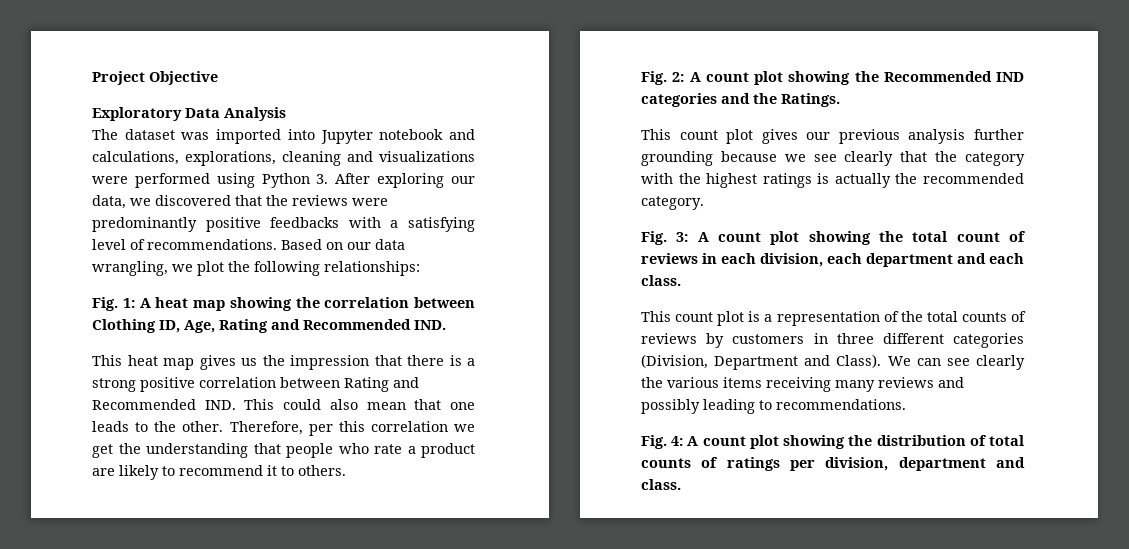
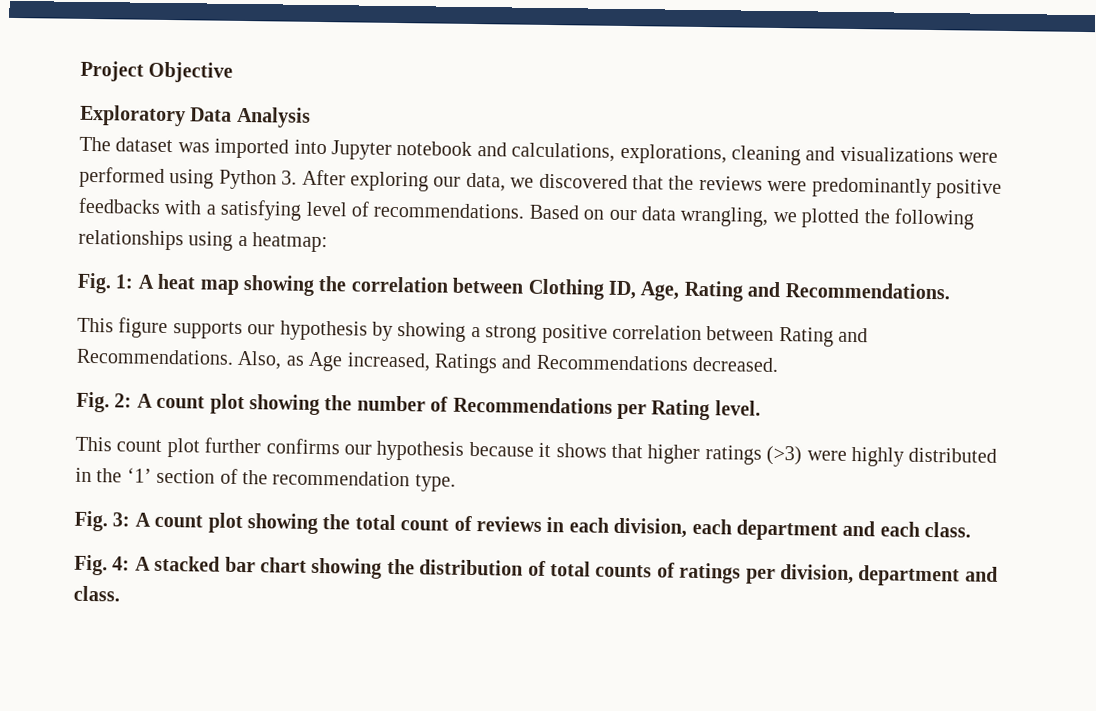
- Based on our data wrangling, we plot the following relationships:
+ Based on our data wrangling, we plotted the following relationships using a heatmap:
- Fig. 1: A heat map showing the correlation between Clothing ID, Age, Rating and Recommended IND.
- This heat map gives us the impression that there is a strong positive correlation between Rating and Recommended IND. This could also mean that one leads to the other. Therefore, per this correlation we get the understanding that people who rate a product are likely to recommend it to others.
+ Fig. 1: A heat map showing the correlation between Clothing ID, Age, Rating and Recommendations.
+ This figure supports our hypothesis by showing a strong positive correlation between Rating and Recommendations. Also, as Age increased, Ratings and Recommendations decreased.
- Fig. 2: A count plot showing the Recommended IND categories and the Ratings.
- This count plot gives our previous analysis further grounding because we see clearly that the category with the highest ratings is actually the recommended category.
+ Fig. 2: A count plot showing the number of Recommendations per Rating level.
+ This count plot further confirms our hypothesis because it shows that higher ratings (>3) were highly distributed in the ‘1’ section of the recommendation type.
- This count plot is a representation of the total counts of reviews by customers in three different categories (Division, Department and Class). We can see clearly the various items receiving many reviews and possibly leading to recommendations.
- Fig. 4: A count plot showing the distribution of total counts of ratings per division, department and class.
+ Fig. 4: A stacked bar chart showing the distribution of total counts of ratings per division, department and class.

